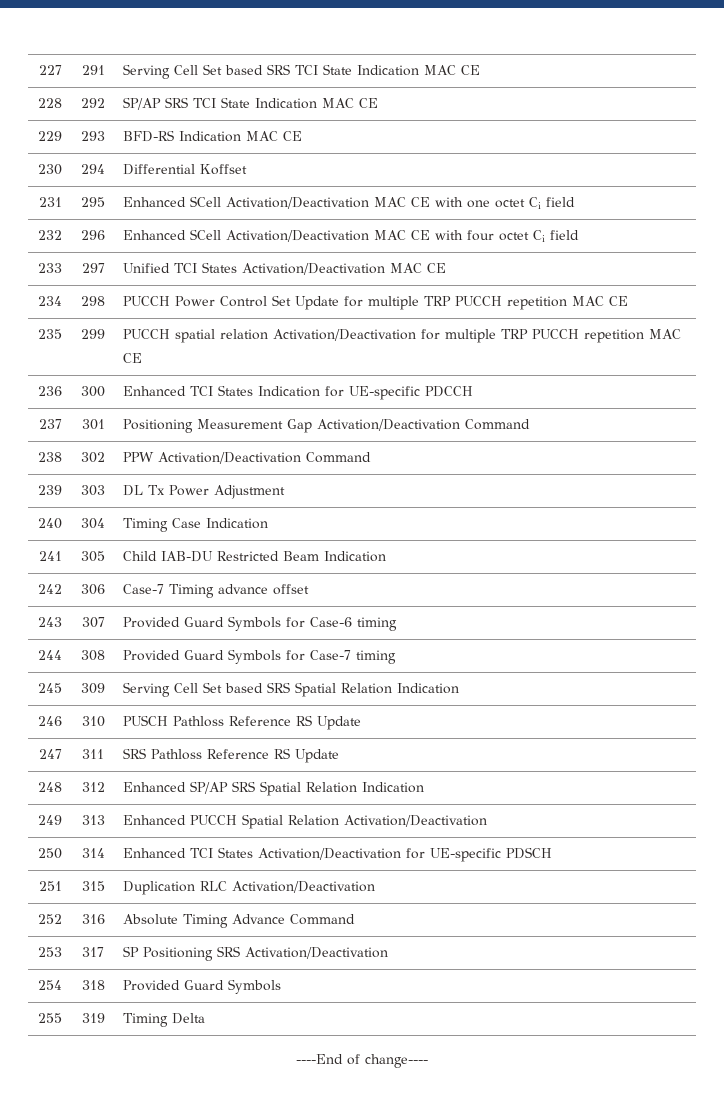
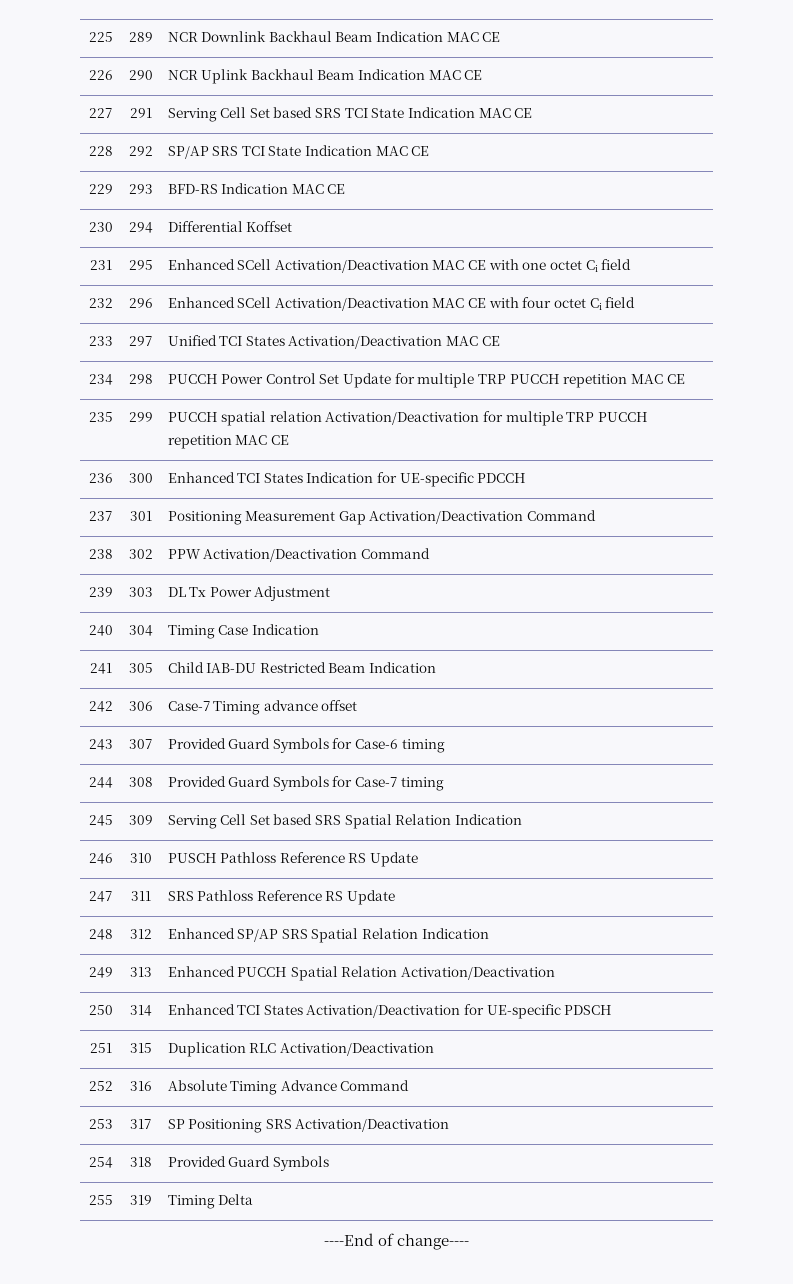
+ 225 | 289 | NCR Downlink Backhaul Beam Indication MAC CE
+ 226 | 290 | NCR Uplink Backhaul Beam Indication MAC CE

